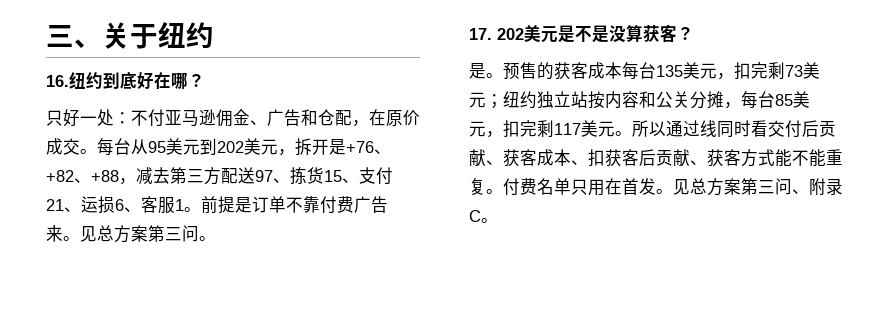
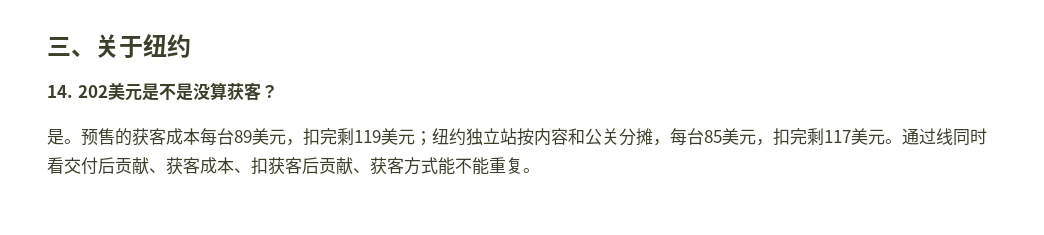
- 16.纽约到底好在哪？
- 只好一处：不付亚马逊佣金、广告和仓配，在原价成交。每台从95美元到202美元，拆开是+76、+82、+88，减去第三方配送97、拣货15、支付21、运损6、客服1。前提是订单不靠付费广告来。见总方案第三问。
- 17. 202美元是不是没算获客？
+ 14. 202美元是不是没算获客？
- 预售的获客成本每台135美元，扣完剩73美元；纽约独立站按内容和公关分摊，每台85美元，扣完剩117美元。
+ 预售的获客成本每台89美元，扣完剩119美元；纽约独立站按内容和公关分摊，每台85美元，扣完剩117美元。
- 所以通过线同时看交付后贡献、获客成本、扣获客后贡献、获客方式能不能重复。付费名单只用在首发。见总方案第三问、附录C。
+ 通过线同时看交付后贡献、获客成本、扣获客后贡献、获客方式能不能重复。

